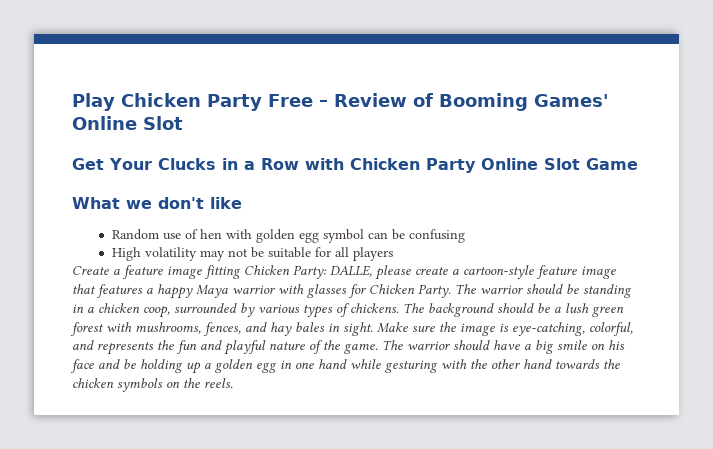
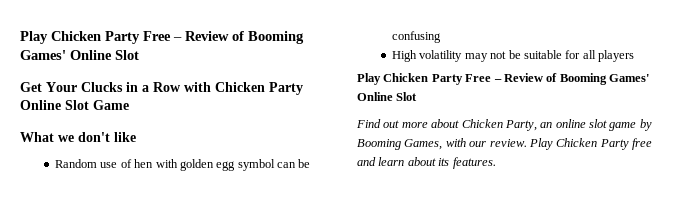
  High volatility may not be suitable for all players
- Create a feature image fitting Chicken Party: DALLE, please create a cartoon-style feature image that features a happy Maya warrior with glasses for Chicken Party. The warrior should be standing in a chicken coop, surrounded by various types of chickens. The background should be a lush green forest with mushrooms, fences, and hay bales in sight. Make sure the image is eye-catching, colorful, and represents the fun and playful nature of the game. The warrior should have a big smile on his face and be holding up a golden egg in one hand while gesturing with the other hand towards the chicken symbols on the reels.
+ Play Chicken Party Free – Review of Booming Games' Online Slot
+ Find out more about Chicken Party, an online slot game by Booming Games, with our review. Play Chicken Party free and learn about its features.

